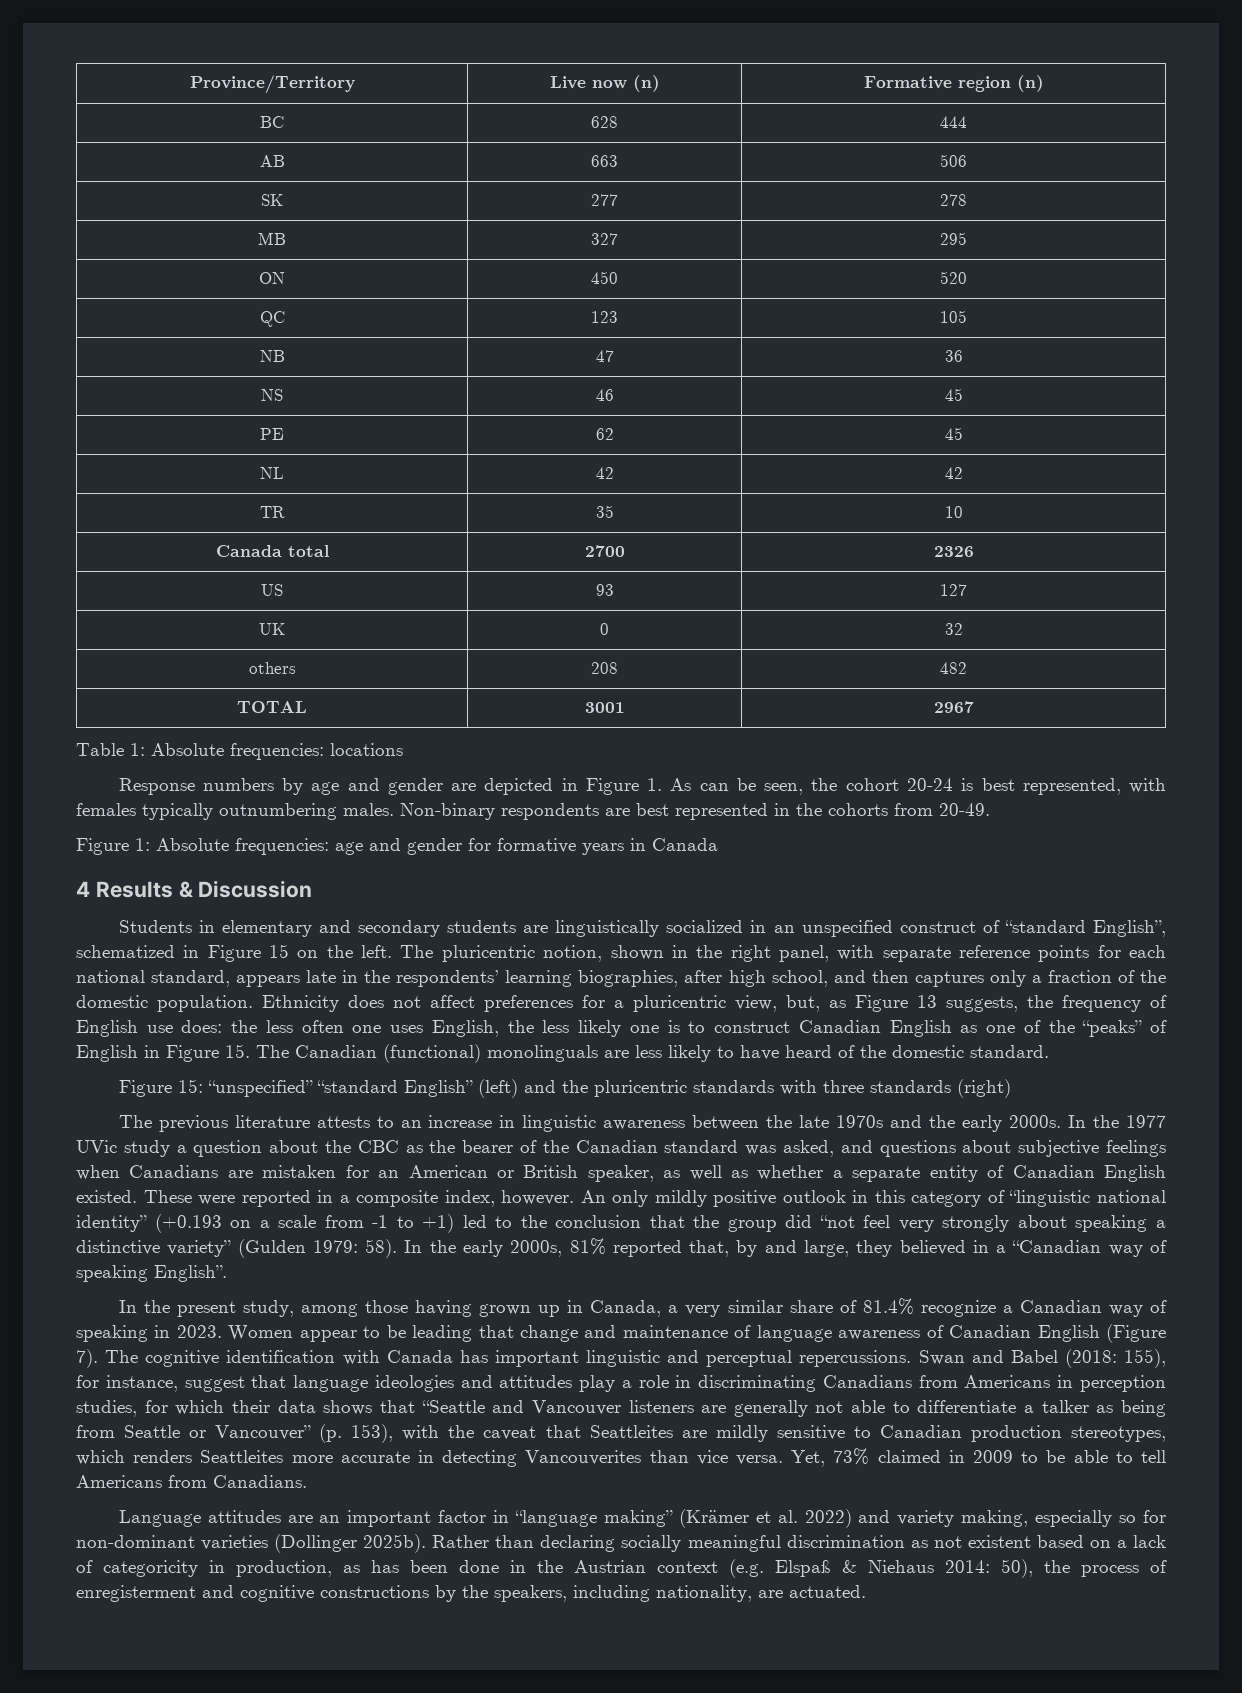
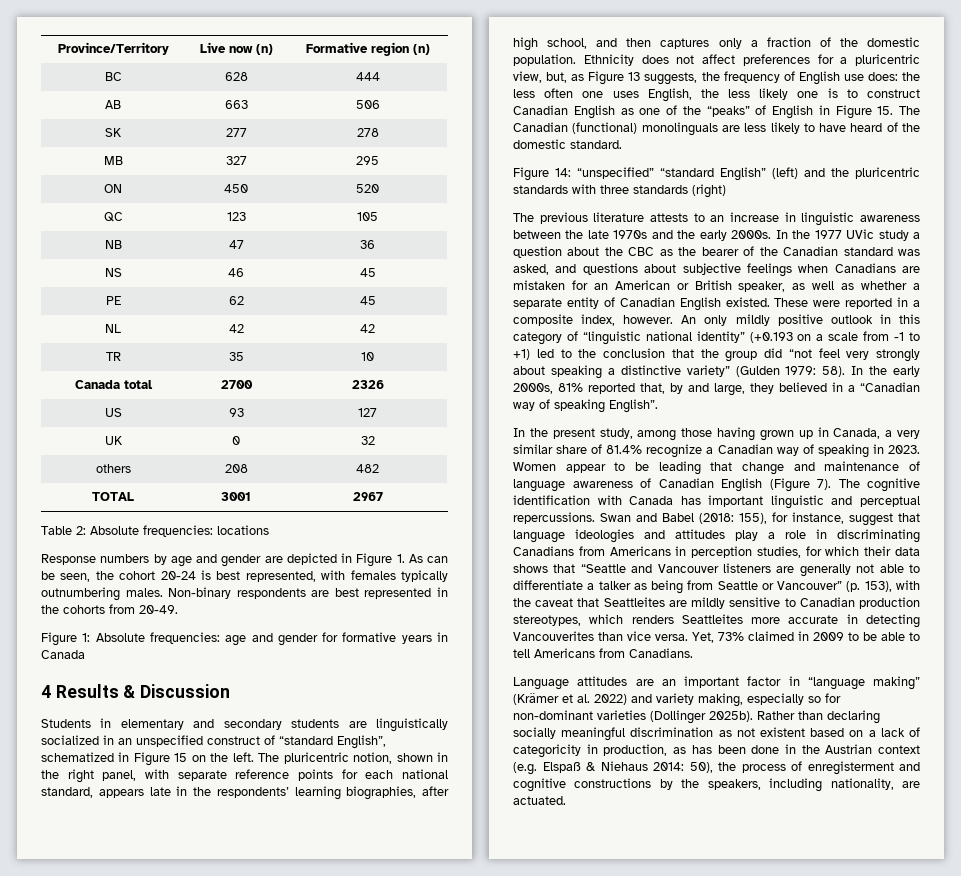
- Table 1: Absolute frequencies: locations
+ Table 2: Absolute frequencies: locations
- Figure 15: “unspecified” “standard English” (left) and the pluricentric standards with three standards (right)
+ Figure 14: “unspecified” “standard English” (left) and the pluricentric standards with three standards (right)

